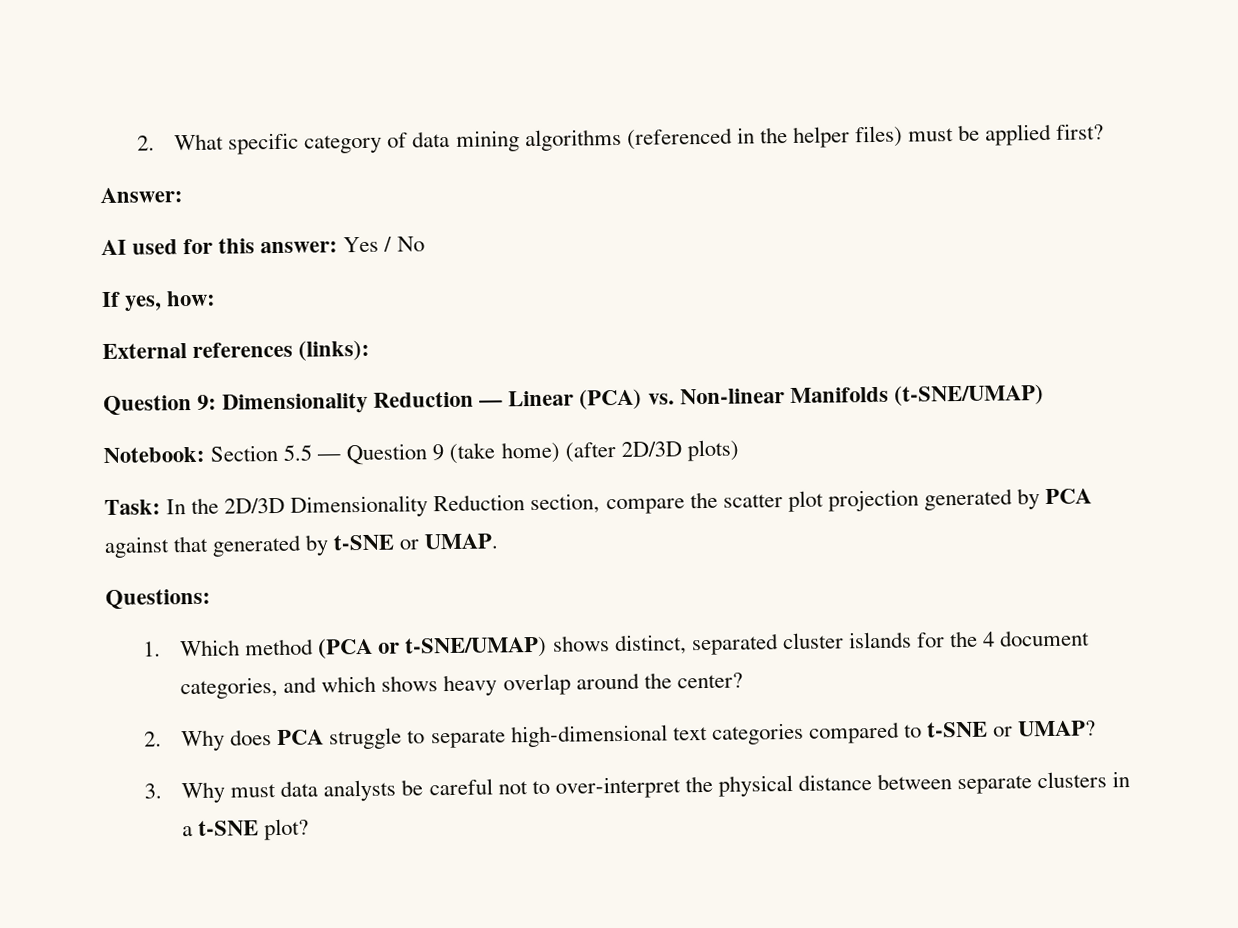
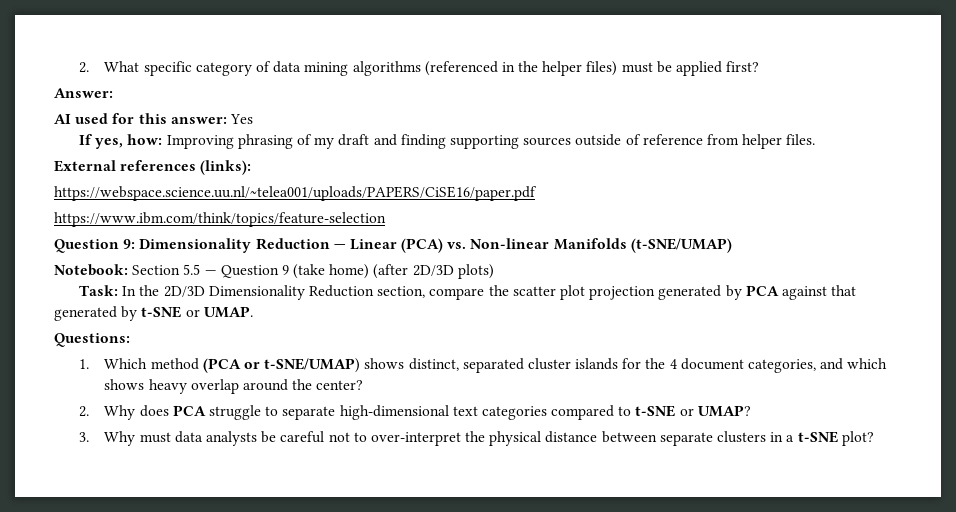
- AI used for this answer: Yes / No
+ AI used for this answer: Yes
- If yes, how:
+ If yes, how: Improving phrasing of my draft and finding supporting sources outside of reference from helper files.
+ https://webspace.science.uu.nl/~telea001/uploads/PAPERS/CiSE16/paper.pdf
+ https://www.ibm.com/think/topics/feature-selection

